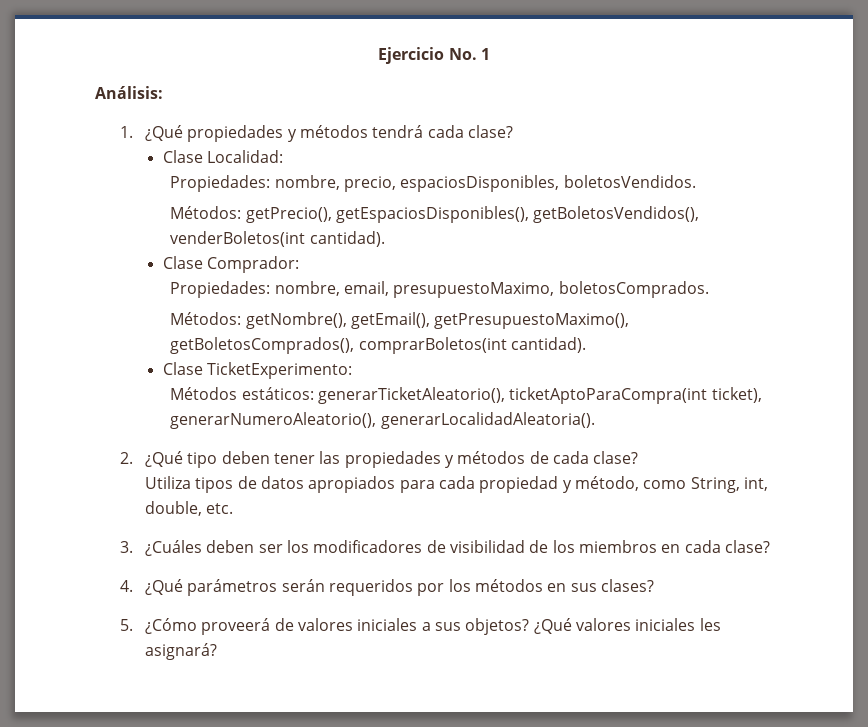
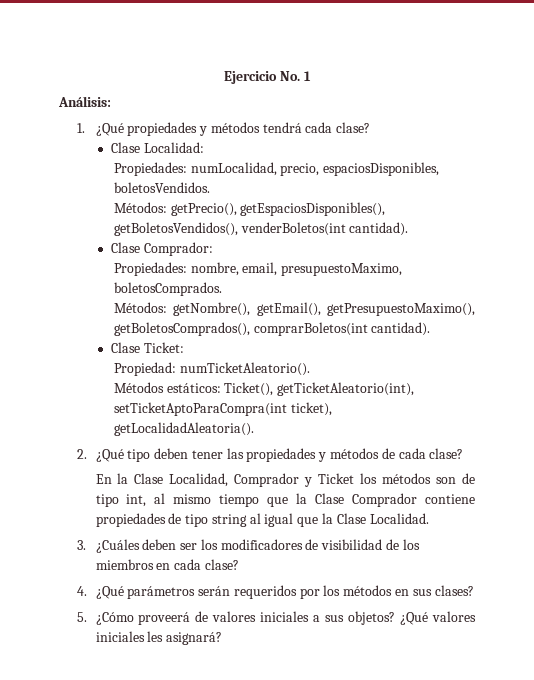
- Propiedades: nombre, precio, espaciosDisponibles, boletosVendidos.
+ Propiedades: numLocalidad, precio, espaciosDisponibles, boletosVendidos.
- Clase TicketExperimento:
+ Clase Ticket:
+ Propiedad: numTicketAleatorio().
- Métodos estáticos: generarTicketAleatorio(), ticketAptoParaCompra(int ticket), generarNumeroAleatorio(), generarLocalidadAleatoria().
+ Métodos estáticos: Ticket(), getTicketAleatorio(int), setTicketAptoParaCompra(int ticket), getLocalidadAleatoria().
- Utiliza tipos de datos apropiados para cada propiedad y método, como String, int, double, etc.
+ En la Clase Localidad, Comprador y Ticket los métodos son de tipo int, al mismo tiempo que la Clase Comprador contiene propiedades de tipo string al igual que la Clase Localidad.

